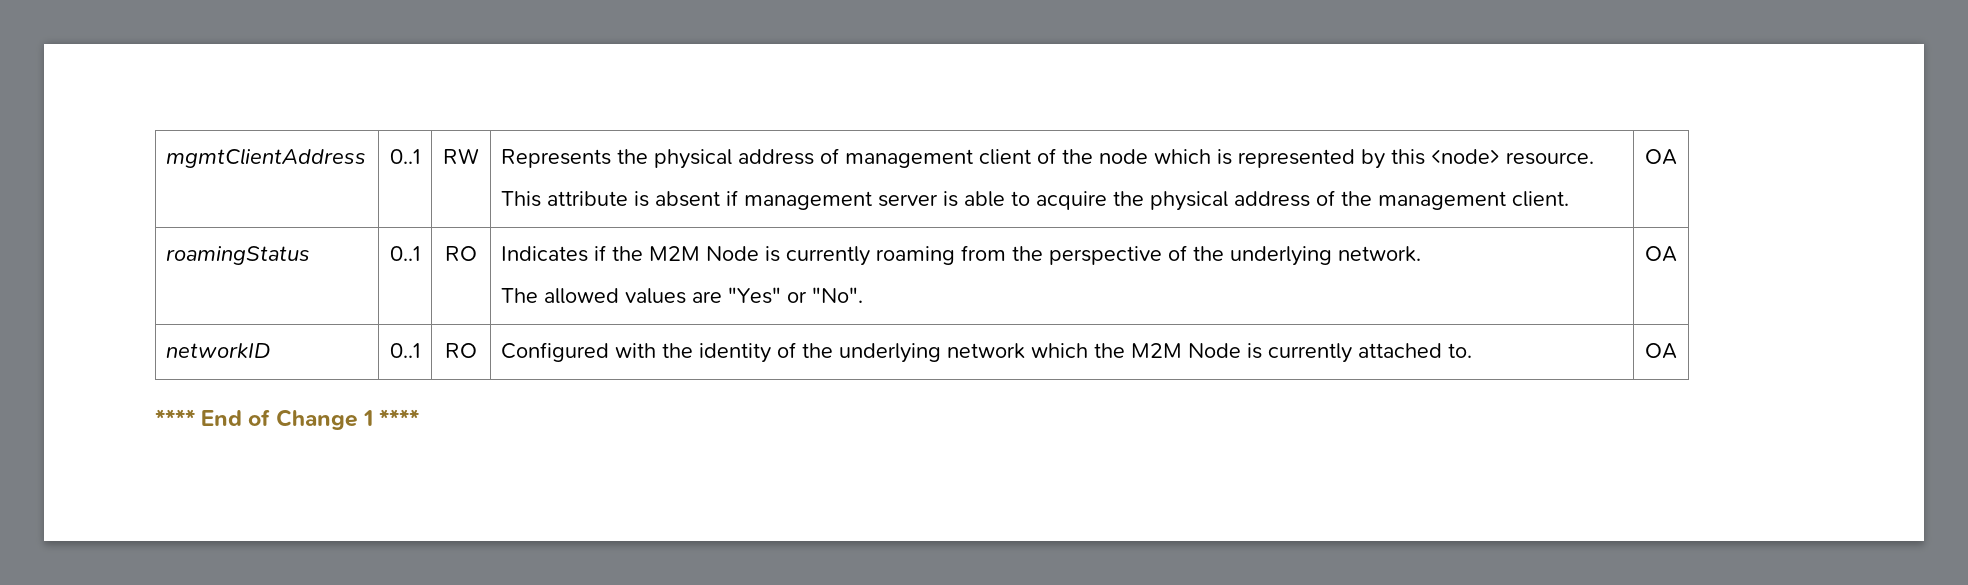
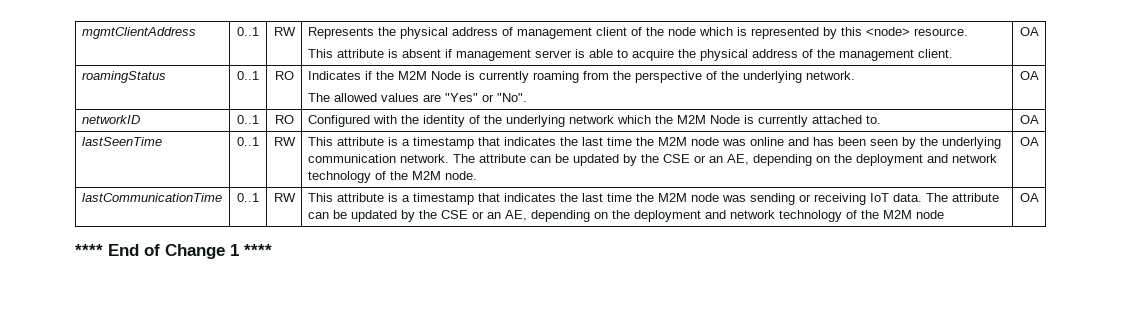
+ lastSeenTime | 0..1 | RW | This attribute is a timestamp that indicates the last time the M2M node was online and has been seen by the underlying communication network. The attribute can be updated by the CSE or an AE, depending on the deployment and network technology of the M2M node. | OA
+ lastCommunicationTime | 0..1 | RW | This attribute is a timestamp that indicates the last time the M2M node was sending or receiving IoT data. The attribute can be updated by the CSE or an AE, depending on the deployment and network technology of the M2M node | OA

